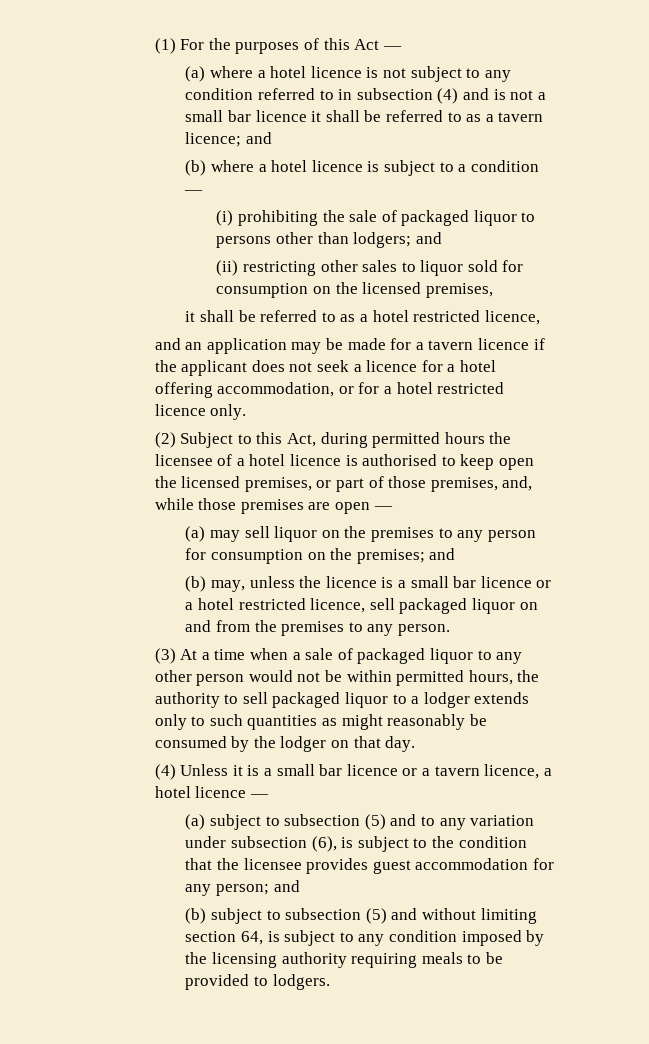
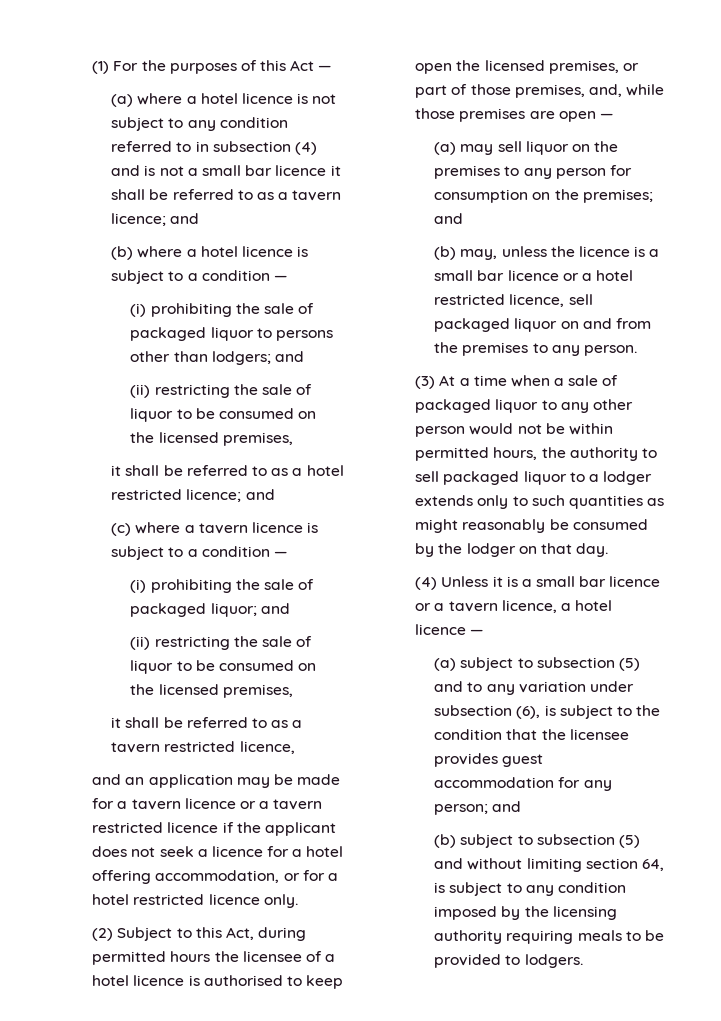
  (i) prohibiting the sale of packaged liquor to persons other than lodgers; and
- (ii) restricting other sales to liquor sold for consumption on the licensed premises,
+ (ii) restricting the sale of liquor to be consumed on the licensed premises,
- it shall be referred to as a hotel restricted licence,
+ it shall be referred to as a hotel restricted licence; and
+ (c) where a tavern licence is subject to a condition —
+ (i) prohibiting the sale of packaged liquor; and
+ (ii) restricting the sale of liquor to be consumed on the licensed premises,
+ it shall be referred to as a tavern restricted licence,
- and an application may be made for a tavern licence if the applicant does not seek a licence for a hotel offering accommodation, or for a hotel restricted licence only.
+ and an application may be made for a tavern licence or a tavern restricted licence if the applicant does not seek a licence for a hotel offering accommodation, or for a hotel restricted licence only.

